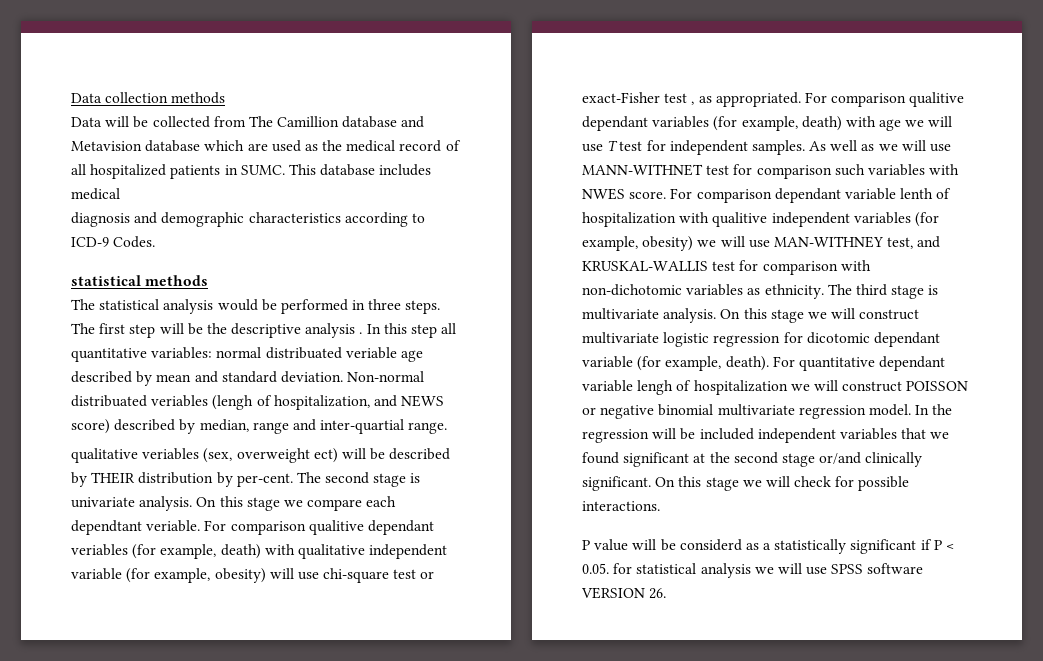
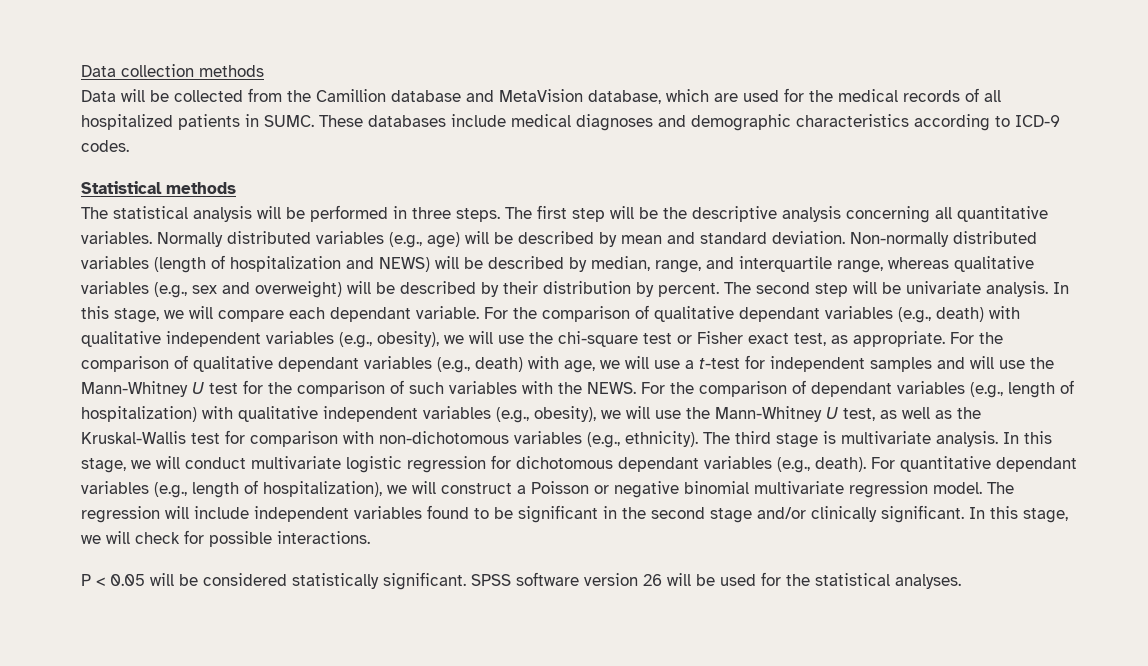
- Data will be collected from The Camillion database and Metavision database which are used as the medical record of all hospitalized patients in SUMC.
+ Data will be collected from the Camillion database and MetaVision database, which are used for the medical records of all hospitalized patients in SUMC.
- This database includes medical
- diagnosis and demographic characteristics according to ICD-9 Codes.
- statistical methods
+ These databases include medical diagnoses and demographic characteristics according to ICD-9 codes.
+ Statistical methods
- The statistical analysis would be performed in three steps.
+ The statistical analysis will be performed in three steps.
- The first step will be the descriptive analysis . In this step all quantitative variables: normal distribuated veriable age described by mean and standard deviation.
+ The first step will be the descriptive analysis concerning all quantitative variables. Normally distributed variables (e.g., age) will be described by mean and standard deviation.
- Non-normal distribuated veriables (lengh of hospitalization, and NEWS score) described by median, range and inter-quartial range.
- qualitative veriables (sex, overweight ect) will be described by THEIR distribution by per-cent.
+ Non-normally distributed variables (length of hospitalization and NEWS) will be described by median, range, and interquartile range, whereas qualitative variables (e.g., sex and overweight) will be described by their distribution by percent.
- The second stage is univariate analysis. On this stage we compare each dependtant veriable. For comparison qualitive dependant veriables (for example, death) with qualitative independent variable (for example, obesity) will use chi-square test or exact-Fisher test , as appropriated. For comparison qualitive dependant variables (for example, death) with age we will use T test for independent samples. As well as we will use MANN-WITHNET test for comparison such variables with NWES score. For comparison dependant variable lenth of hospitalization with qualitive independent variables (for example, obesity) we will use MAN-WITHNEY test, and KRUSKAL-WALLIS test for comparison with non-dichotomic variables as ethnicity.
+ The second step will be univariate analysis. In this stage, we will compare each dependant variable. For the comparison of qualitative dependant variables (e.g., death) with qualitative independent variables (e.g., obesity), we will use the chi-square test or Fisher exact test, as appropriate. For the comparison of qualitative dependant variables (e.g., death) with age, we will use a t-test for independent samples and will use the Mann-Whitney U test for the comparison of such variables with the NEWS. For the comparison of dependant variables (e.g., length of hospitalization) with qualitative independent variables (e.g., obesity), we will use the Mann-Whitney U test, as well as the Kruskal-Wallis test for comparison with non-dichotomous variables (e.g., ethnicity).
- On this stage we will construct multivariate logistic regression for dicotomic dependant variable (for example, death). For quantitative dependant variable lengh of hospitalization we will construct POISSON or negative binomial multivariate regression model.
+ In this stage, we will conduct multivariate logistic regression for dichotomous dependant variables (e.g., death). For quantitative dependant variables (e.g., length of hospitalization), we will construct a Poisson or negative binomial multivariate regression model.
- In the regression will be included independent variables that we found significant at the second stage or/and clinically significant.
+ The regression will include independent variables found to be significant in the second stage and/or clinically significant.
- On this stage we will check for possible interactions.
+ In this stage, we will check for possible interactions.
- P value will be considerd as a statistically significant if P < 0.05. for statistical analysis we will use SPSS software VERSION 26.
+ P < 0.05 will be considered statistically significant. SPSS software version 26 will be used for the statistical analyses.

